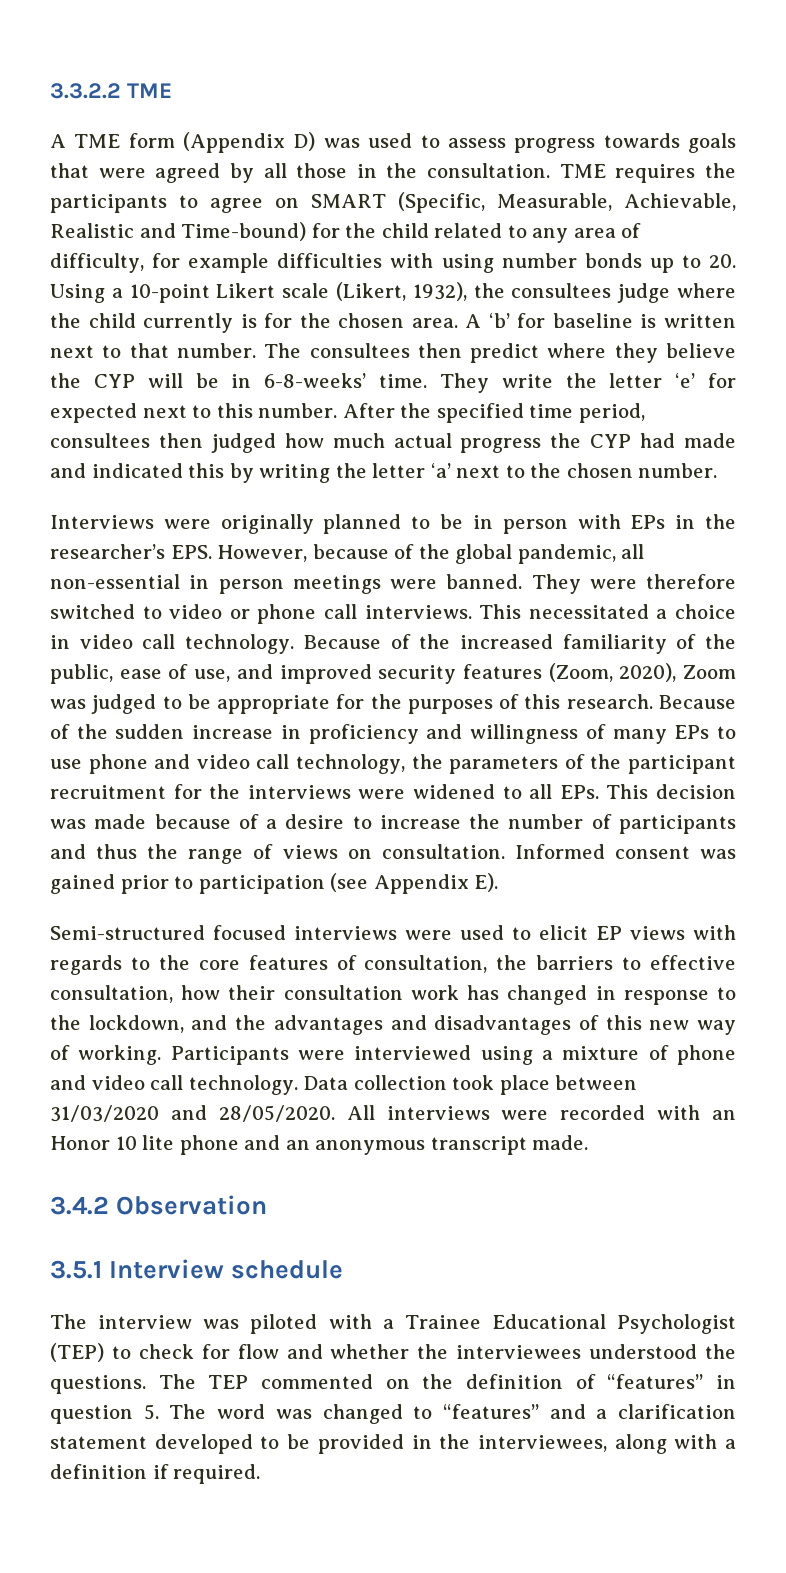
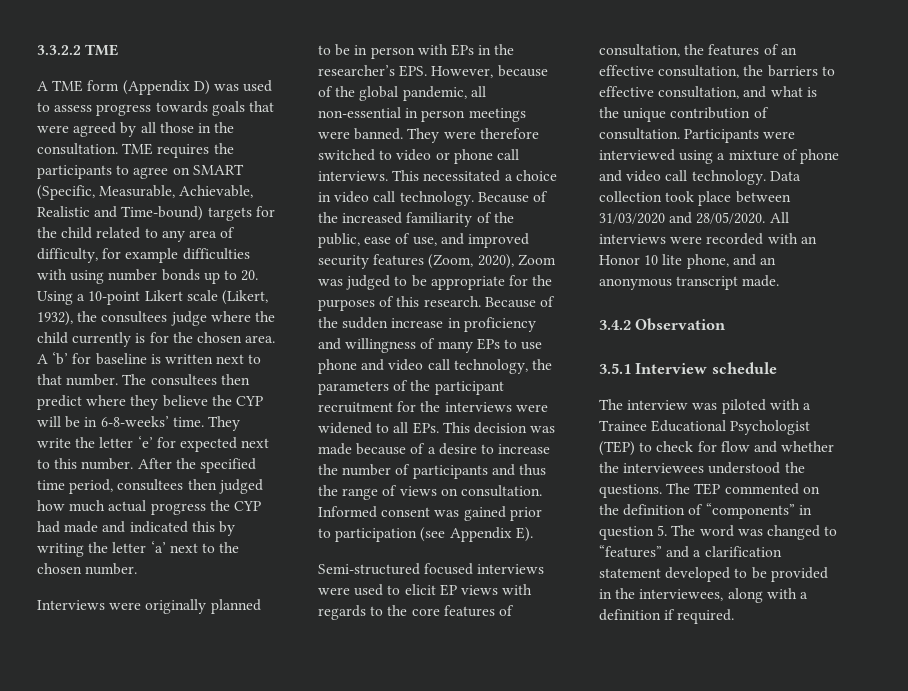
- TME requires the participants to agree on SMART (Specific, Measurable, Achievable, Realistic and Time-bound) for the child related to any area of difficulty, for example difficulties with using number bonds up to 20. Using a 10-point Likert scale (Likert, 1932), the consultees judge where the child currently is for the chosen area.
+ TME requires the participants to agree on SMART (Specific, Measurable, Achievable, Realistic and Time-bound) targets for the child related to any area of difficulty, for example difficulties with using number bonds up to 20. Using a 10-point Likert scale (Likert, 1932), the consultees judge where the child currently is for the chosen area.
- Semi-structured focused interviews were used to elicit EP views with regards to the core features of consultation, the barriers to effective consultation, how their consultation work has changed in response to the lockdown, and the advantages and disadvantages of this new way of working.
+ Semi-structured focused interviews were used to elicit EP views with regards to the core features of consultation, the features of an effective consultation, the barriers to effective consultation, and what is the unique contribution of consultation.
- All interviews were recorded with an Honor 10 lite phone and an anonymous transcript made.
+ All interviews were recorded with an Honor 10 lite phone, and an anonymous transcript made.
- The TEP commented on the definition of “features” in question 5. The word was changed to “features” and a clarification statement developed to be provided in the interviewees, along with a definition if required.
+ The TEP commented on the definition of “components” in question 5. The word was changed to “features” and a clarification statement developed to be provided in the interviewees, along with a definition if required.

